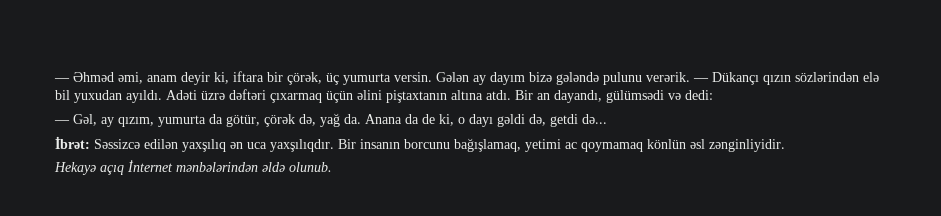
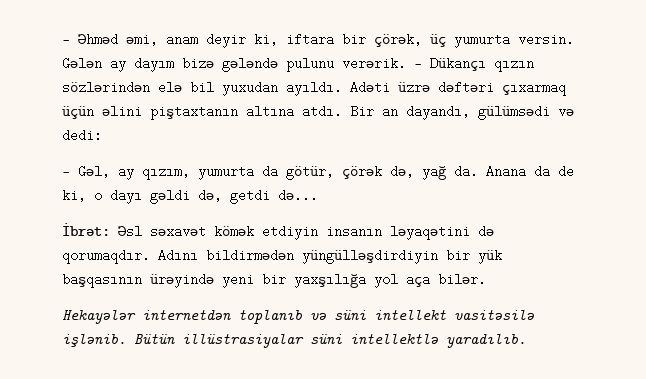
- İbrət: Səssizcə edilən yaxşılıq ən uca yaxşılıqdır. Bir insanın borcunu bağışlamaq, yetimi ac qoymamaq könlün əsl zənginliyidir.
- Hekayə açıq İnternet mənbələrindən əldə olunub.
+ İbrət: Əsl səxavət kömək etdiyin insanın ləyaqətini də qorumaqdır. Adını bildirmədən yüngülləşdirdiyin bir yük başqasının ürəyində yeni bir yaxşılığa yol aça bilər.
+ Hekayələr internetdən toplanıb və süni intellekt vasitəsilə işlənib. Bütün illüstrasiyalar süni intellektlə yaradılıb.

